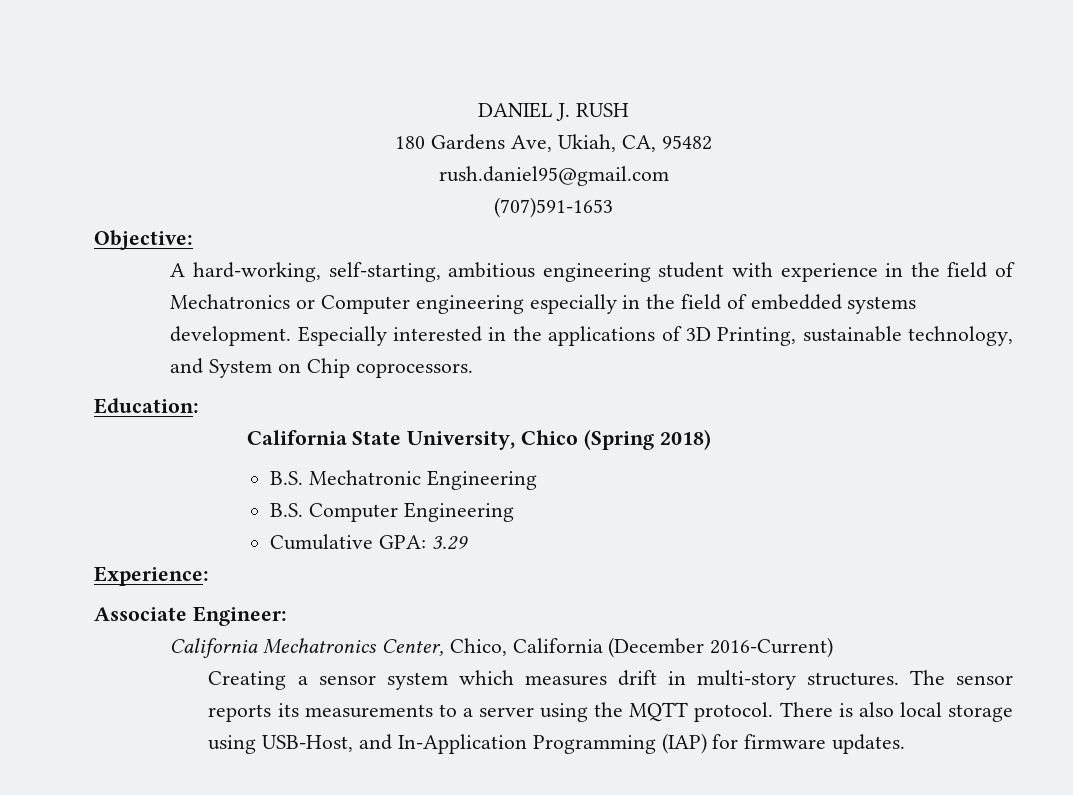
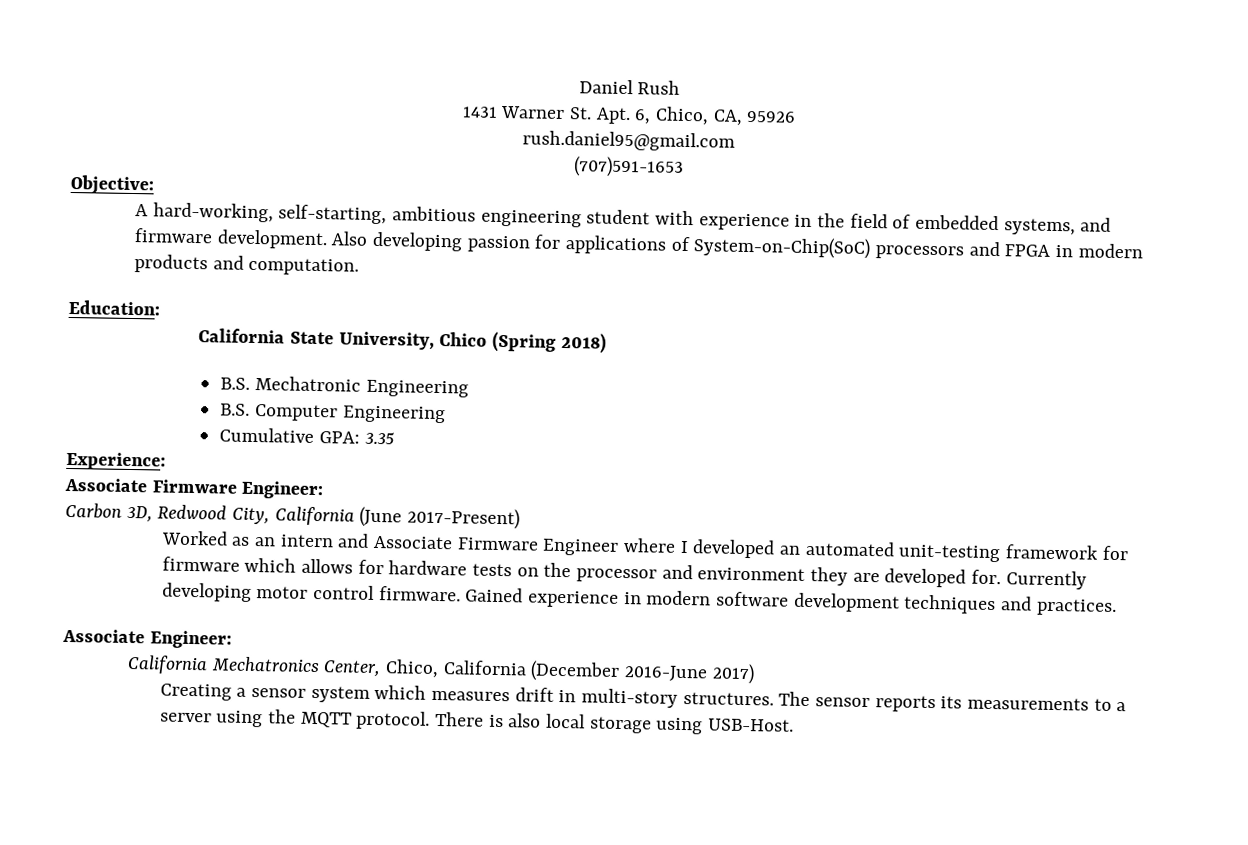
- DANIEL J. RUSH
- 180 Gardens Ave, Ukiah, CA, 95482
+ Daniel Rush
+ 1431 Warner St. Apt. 6, Chico, CA, 95926
- A hard-working, self-starting, ambitious engineering student with experience in the field of Mechatronics or Computer engineering especially in the field of embedded systems development. Especially interested in the applications of 3D Printing, sustainable technology, and System on Chip coprocessors.
+ A hard-working, self-starting, ambitious engineering student with experience in the field of embedded systems, and firmware development. Also developing passion for applications of System-on-Chip(SoC) processors and FPGA in modern products and computation.
- Cumulative GPA: 3.29
+ Cumulative GPA: 3.35
+ Associate Firmware Engineer:
+ Carbon 3D, Redwood City, California (June 2017-Present)
+ Worked as an intern and Associate Firmware Engineer where I developed an automated unit-testing framework for firmware which allows for hardware tests on the processor and environment they are developed for. Currently developing motor control firmware. Gained experience in modern software development techniques and practices.
- California Mechatronics Center, Chico, California (December 2016-Current)
+ California Mechatronics Center, Chico, California (December 2016-June 2017)
- There is also local storage using USB-Host, and In-Application Programming (IAP) for firmware updates.
+ There is also local storage using USB-Host.

